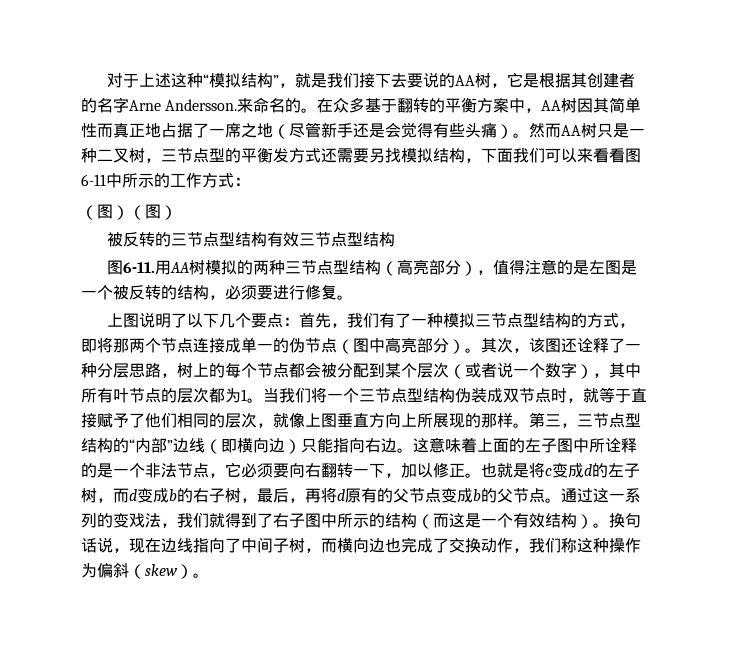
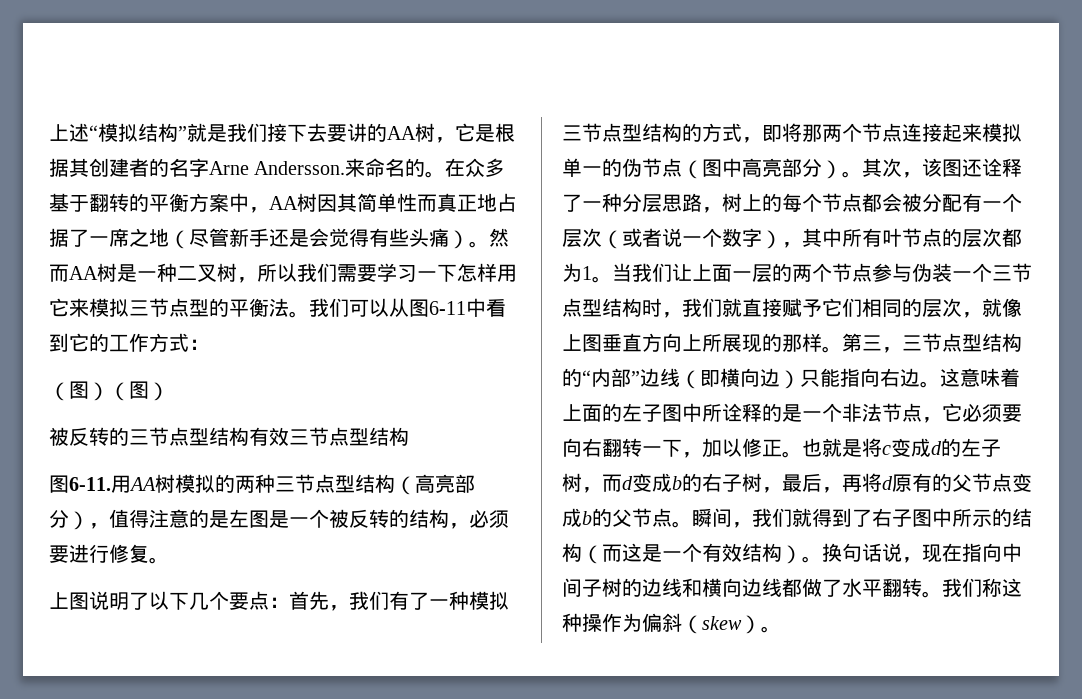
- 对于上述这种“模拟结构”，就是我们接下去要说的AA树，它是根据其创建者的名字Arne Andersson.
+ 上述“模拟结构”就是我们接下去要讲的AA树，它是根据其创建者的名字Arne Andersson.
- 然而AA树只是一种二叉树，三节点型的平衡发方式还需要另找模拟结构，下面我们可以来看看图6-11中所示的工作方式：
+ 然而AA树是一种二叉树，所以我们需要学习一下怎样用它来模拟三节点型的平衡法。我们可以从图6-11中看到它的工作方式：
- 上图说明了以下几个要点：首先，我们有了一种模拟三节点型结构的方式，即将那两个节点连接成单一的伪节点（图中高亮部分）。
+ 上图说明了以下几个要点：首先，我们有了一种模拟三节点型结构的方式，即将那两个节点连接起来模拟单一的伪节点（图中高亮部分）。
- 其次，该图还诠释了一种分层思路，树上的每个节点都会被分配到某个层次（或者说一个数字），其中所有叶节点的层次都为1。
+ 其次，该图还诠释了一种分层思路，树上的每个节点都会被分配有一个层次（或者说一个数字），其中所有叶节点的层次都为1。
- 当我们将一个三节点型结构伪装成双节点时，就等于直接赋予了他们相同的层次，就像上图垂直方向上所展现的那样。
+ 当我们让上面一层的两个节点参与伪装一个三节点型结构时，我们就直接赋予它们相同的层次，就像上图垂直方向上所展现的那样。
- 通过这一系列的变戏法，我们就得到了右子图中所示的结构（而这是一个有效结构）。
+ 瞬间，我们就得到了右子图中所示的结构（而这是一个有效结构）。
- 换句话说，现在边线指向了中间子树，而横向边也完成了交换动作，我们称这种操作为偏斜（skew）。
+ 换句话说，现在指向中间子树的边线和横向边线都做了水平翻转。我们称这种操作为偏斜（skew）。

